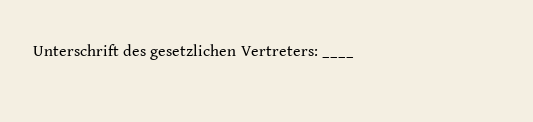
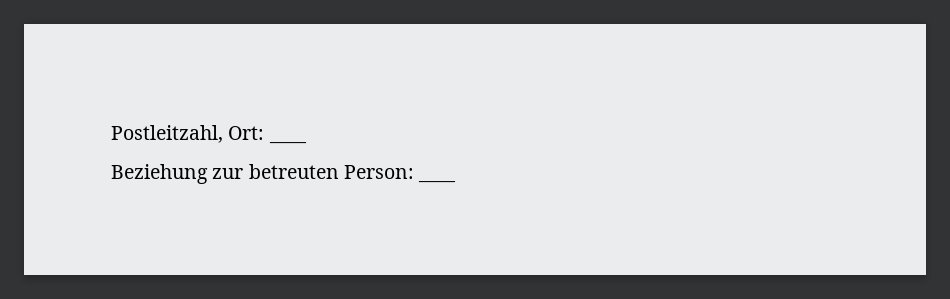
- Unterschrift des gesetzlichen Vertreters: ____
+ Postleitzahl, Ort: ____
+ Beziehung zur betreuten Person: ____

